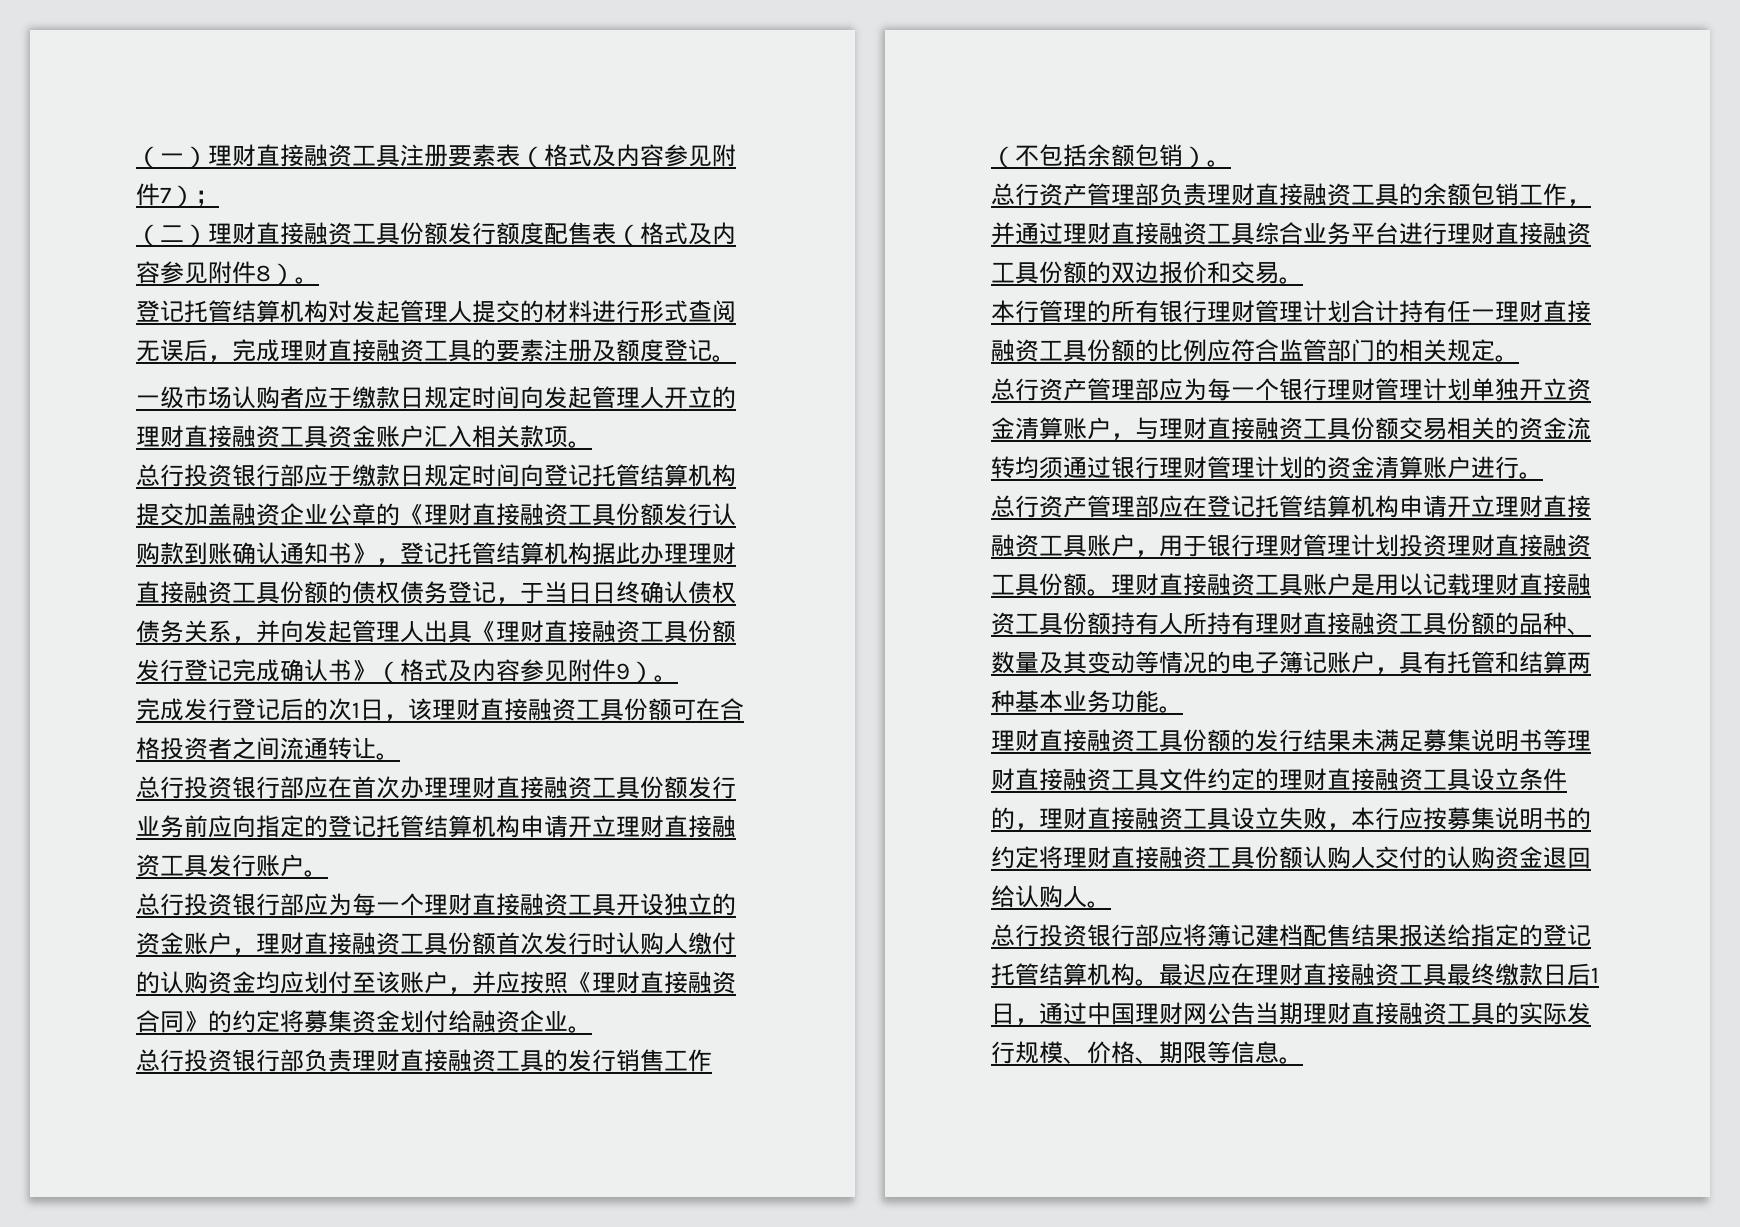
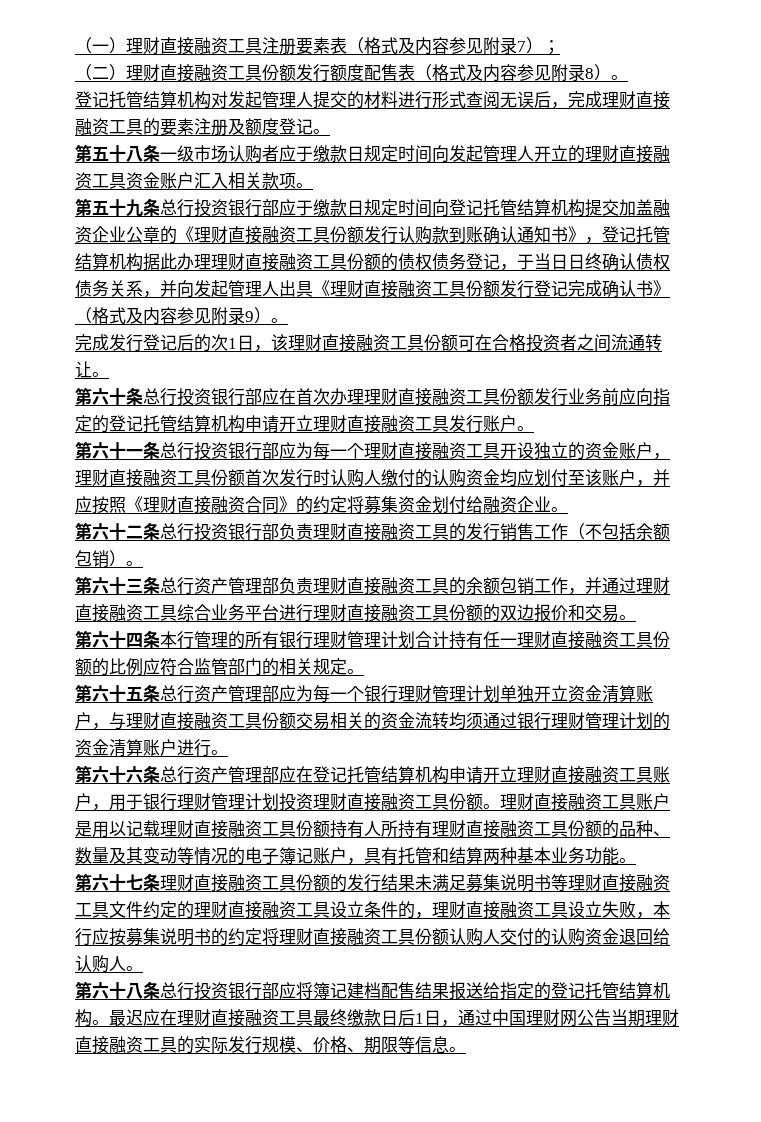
- （一）理财直接融资工具注册要素表（格式及内容参见附件7）；
+ （一）理财直接融资工具注册要素表（格式及内容参见附录7）；
- （二）理财直接融资工具份额发行额度配售表（格式及内容参见附件8）。
+ （二）理财直接融资工具份额发行额度配售表（格式及内容参见附录8）。
- 一级市场认购者应于缴款日规定时间向发起管理人开立的理财直接融资工具资金账户汇入相关款项。
+ 第五十八条一级市场认购者应于缴款日规定时间向发起管理人开立的理财直接融资工具资金账户汇入相关款项。
- 总行投资银行部应于缴款日规定时间向登记托管结算机构提交加盖融资企业公章的《理财直接融资工具份额发行认购款到账确认通知书》，登记托管结算机构据此办理理财直接融资工具份额的债权债务登记，于当日日终确认债权债务关系，并向发起管理人出具《理财直接融资工具份额发行登记完成确认书》（格式及内容参见附件9）。
+ 第五十九条总行投资银行部应于缴款日规定时间向登记托管结算机构提交加盖融资企业公章的《理财直接融资工具份额发行认购款到账确认通知书》，登记托管结算机构据此办理理财直接融资工具份额的债权债务登记，于当日日终确认债权债务关系，并向发起管理人出具《理财直接融资工具份额发行登记完成确认书》（格式及内容参见附录9）。
- 总行投资银行部应在首次办理理财直接融资工具份额发行业务前应向指定的登记托管结算机构申请开立理财直接融资工具发行账户。
+ 第六十条总行投资银行部应在首次办理理财直接融资工具份额发行业务前应向指定的登记托管结算机构申请开立理财直接融资工具发行账户。
- 总行投资银行部应为每一个理财直接融资工具开设独立的资金账户，理财直接融资工具份额首次发行时认购人缴付的认购资金均应划付至该账户，并应按照《理财直接融资合同》的约定将募集资金划付给融资企业。
+ 第六十一条总行投资银行部应为每一个理财直接融资工具开设独立的资金账户，理财直接融资工具份额首次发行时认购人缴付的认购资金均应划付至该账户，并应按照《理财直接融资合同》的约定将募集资金划付给融资企业。
- 总行投资银行部负责理财直接融资工具的发行销售工作（不包括余额包销）。
+ 第六十二条总行投资银行部负责理财直接融资工具的发行销售工作（不包括余额包销）。
- 总行资产管理部负责理财直接融资工具的余额包销工作，并通过理财直接融资工具综合业务平台进行理财直接融资工具份额的双边报价和交易。
+ 第六十三条总行资产管理部负责理财直接融资工具的余额包销工作，并通过理财直接融资工具综合业务平台进行理财直接融资工具份额的双边报价和交易。
- 本行管理的所有银行理财管理计划合计持有任一理财直接融资工具份额的比例应符合监管部门的相关规定。
+ 第六十四条本行管理的所有银行理财管理计划合计持有任一理财直接融资工具份额的比例应符合监管部门的相关规定。
- 总行资产管理部应为每一个银行理财管理计划单独开立资金清算账户，与理财直接融资工具份额交易相关的资金流转均须通过银行理财管理计划的资金清算账户进行。
+ 第六十五条总行资产管理部应为每一个银行理财管理计划单独开立资金清算账户，与理财直接融资工具份额交易相关的资金流转均须通过银行理财管理计划的资金清算账户进行。
- 总行资产管理部应在登记托管结算机构申请开立理财直接融资工具账户，用于银行理财管理计划投资理财直接融资工具份额。
+ 第六十六条总行资产管理部应在登记托管结算机构申请开立理财直接融资工具账户，用于银行理财管理计划投资理财直接融资工具份额。
- 理财直接融资工具份额的发行结果未满足募集说明书等理财直接融资工具文件约定的理财直接融资工具设立条件的，理财直接融资工具设立失败，本行应按募集说明书的约定将理财直接融资工具份额认购人交付的认购资金退回给认购人。
+ 第六十七条理财直接融资工具份额的发行结果未满足募集说明书等理财直接融资工具文件约定的理财直接融资工具设立条件的，理财直接融资工具设立失败，本行应按募集说明书的约定将理财直接融资工具份额认购人交付的认购资金退回给认购人。
- 总行投资银行部应将簿记建档配售结果报送给指定的登记托管结算机构。
+ 第六十八条总行投资银行部应将簿记建档配售结果报送给指定的登记托管结算机构。

